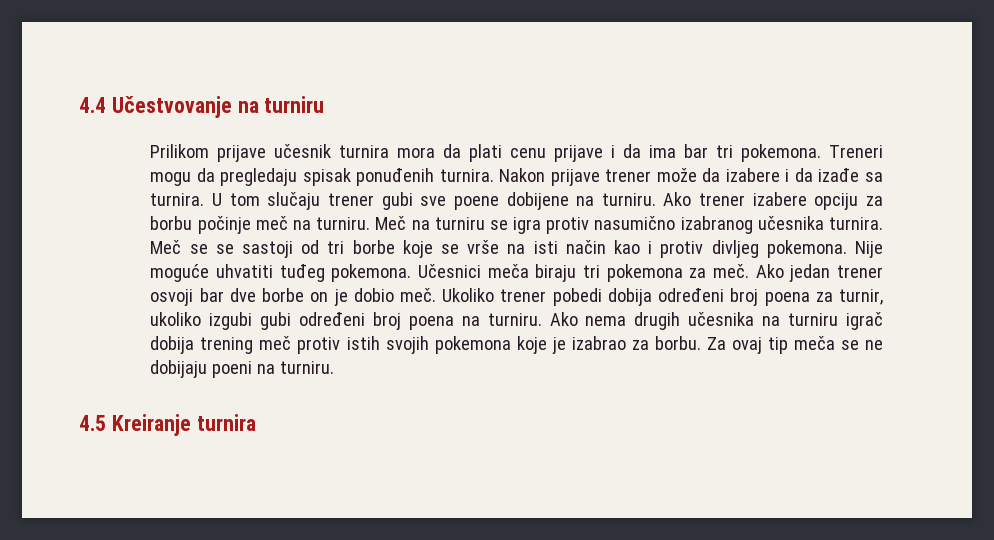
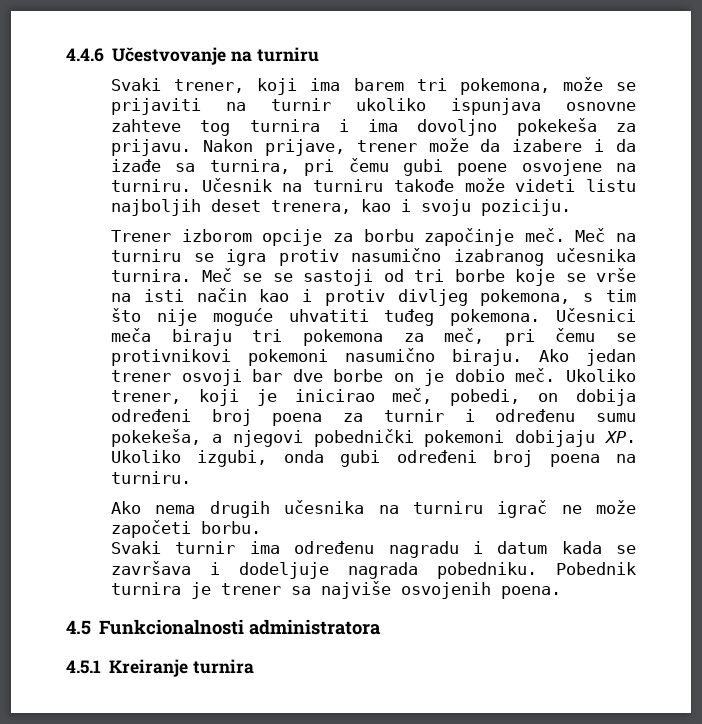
- 4.4 Učestvovanje na turniru
+ 4.4.6 Učestvovanje na turniru
- Prilikom prijave učesnik turnira mora da plati cenu prijave i da ima bar tri pokemona. Treneri mogu da pregledaju spisak ponuđenih turnira. Nakon prijave trener može da izabere i da izađe sa turnira. U tom slučaju trener gubi sve poene dobijene na turniru. Ako trener izabere opciju za borbu počinje meč na turniru.
+ Svaki trener, koji ima barem tri pokemona, može se prijaviti na turnir ukoliko ispunjava osnovne zahteve tog turnira i ima dovoljno pokekeša za prijavu. Nakon prijave, trener može da izabere i da izađe sa turnira, pri čemu gubi poene osvojene na turniru. Učesnik na turniru takođe može videti listu najboljih deset trenera, kao i svoju poziciju.
+ Trener izborom opcije za borbu započinje meč.
- Meč se se sastoji od tri borbe koje se vrše na isti način kao i protiv divljeg pokemona. Nije moguće uhvatiti tuđeg pokemona.
+ Meč se se sastoji od tri borbe koje se vrše na isti način kao i protiv divljeg pokemona, s tim što nije moguće uhvatiti tuđeg pokemona.
- Učesnici meča biraju tri pokemona za meč.
+ Učesnici meča biraju tri pokemona za meč, pri čemu se protivnikovi pokemoni nasumično biraju.
- Ukoliko trener pobedi dobija određeni broj poena za turnir, ukoliko izgubi gubi određeni broj poena na turniru. Ako nema drugih učesnika na turniru igrač dobija trening meč protiv istih svojih pokemona koje je izabrao za borbu. Za ovaj tip meča se ne dobijaju poeni na turniru.
- 4.5 Kreiranje turnira
+ Ukoliko trener, koji je inicirao meč, pobedi, on dobija određeni broj poena za turnir i određenu sumu pokekeša, a njegovi pobednički pokemoni dobijaju XP. Ukoliko izgubi, onda gubi određeni broj poena na turniru.
+ Ako nema drugih učesnika na turniru igrač ne može započeti borbu.
+ Svaki turnir ima određenu nagradu i datum kada se završava i dodeljuje nagrada pobedniku. Pobednik turnira je trener sa najviše osvojenih poena.
+ 4.5 Funkcionalnosti administratora
+ 4.5.1 Kreiranje turnira

